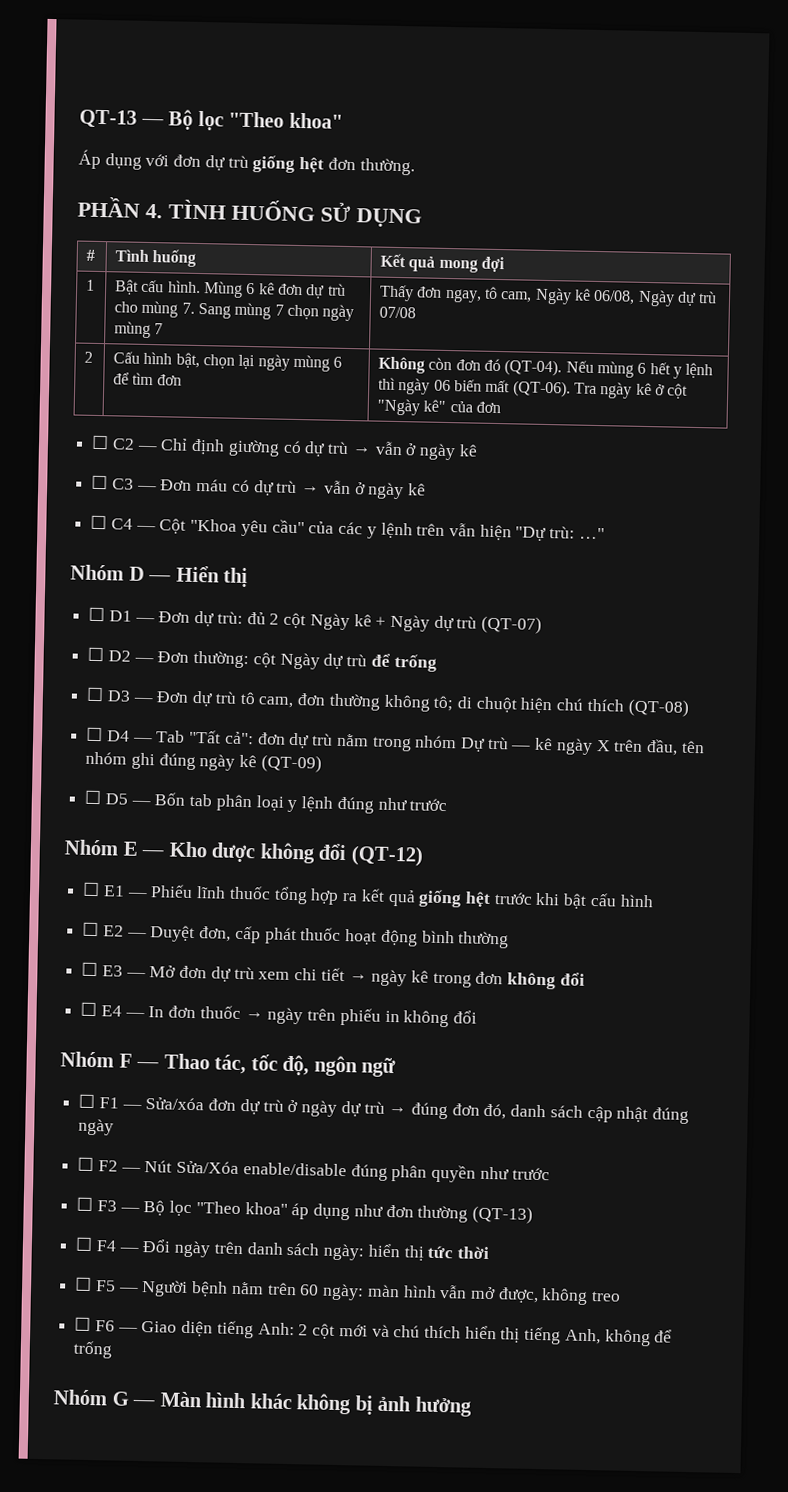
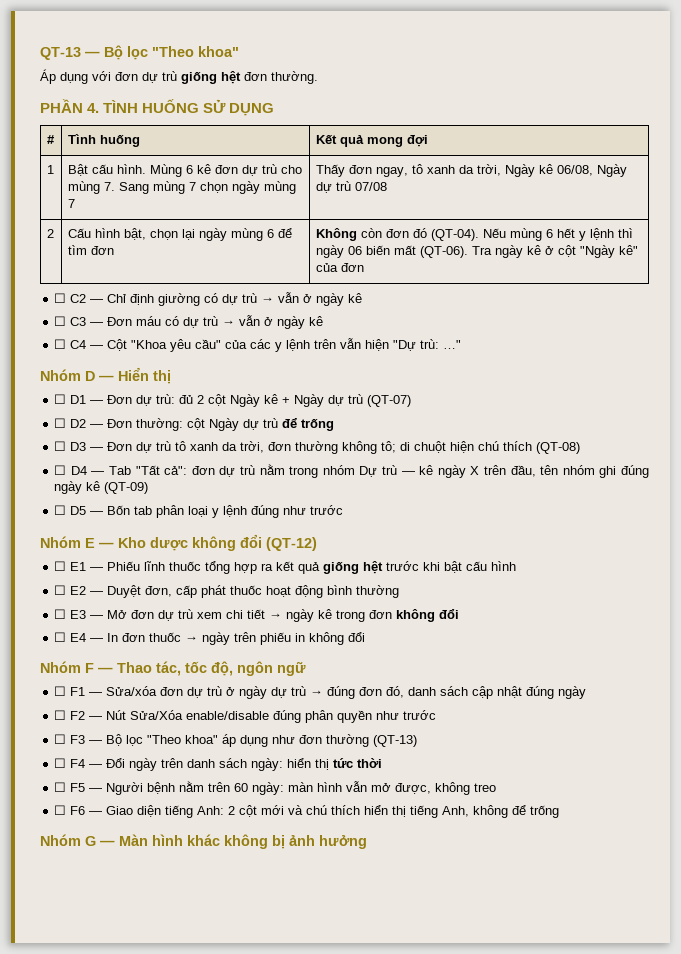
- 1 | Bật cấu hình. Mùng 6 kê đơn dự trù cho mùng 7. Sang mùng 7 chọn ngày mùng 7 | Thấy đơn ngay, tô cam, Ngày kê 06/08, Ngày dự trù 07/08
+ 1 | Bật cấu hình. Mùng 6 kê đơn dự trù cho mùng 7. Sang mùng 7 chọn ngày mùng 7 | Thấy đơn ngay, tô xanh da trời, Ngày kê 06/08, Ngày dự trù 07/08
- ☐ D3 — Đơn dự trù tô cam, đơn thường không tô; di chuột hiện chú thích (QT-08)
+ ☐ D3 — Đơn dự trù tô xanh da trời, đơn thường không tô; di chuột hiện chú thích (QT-08)

